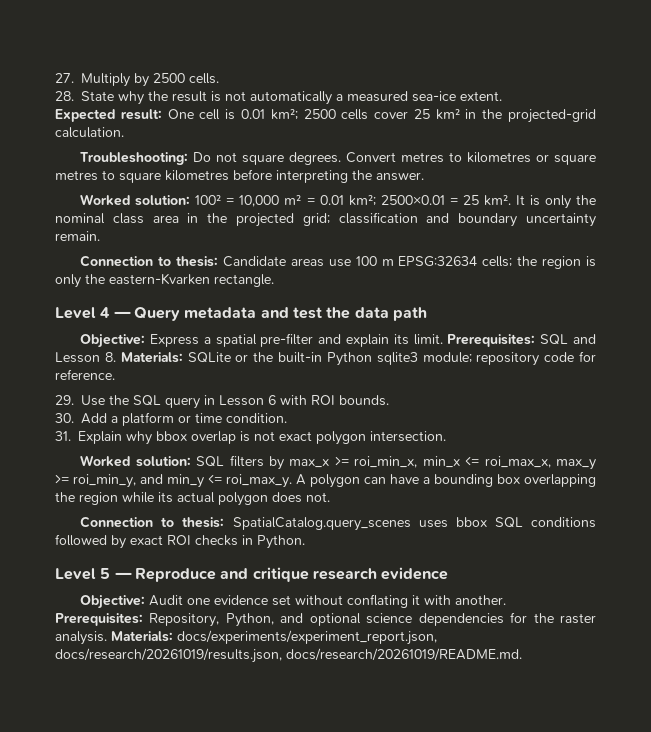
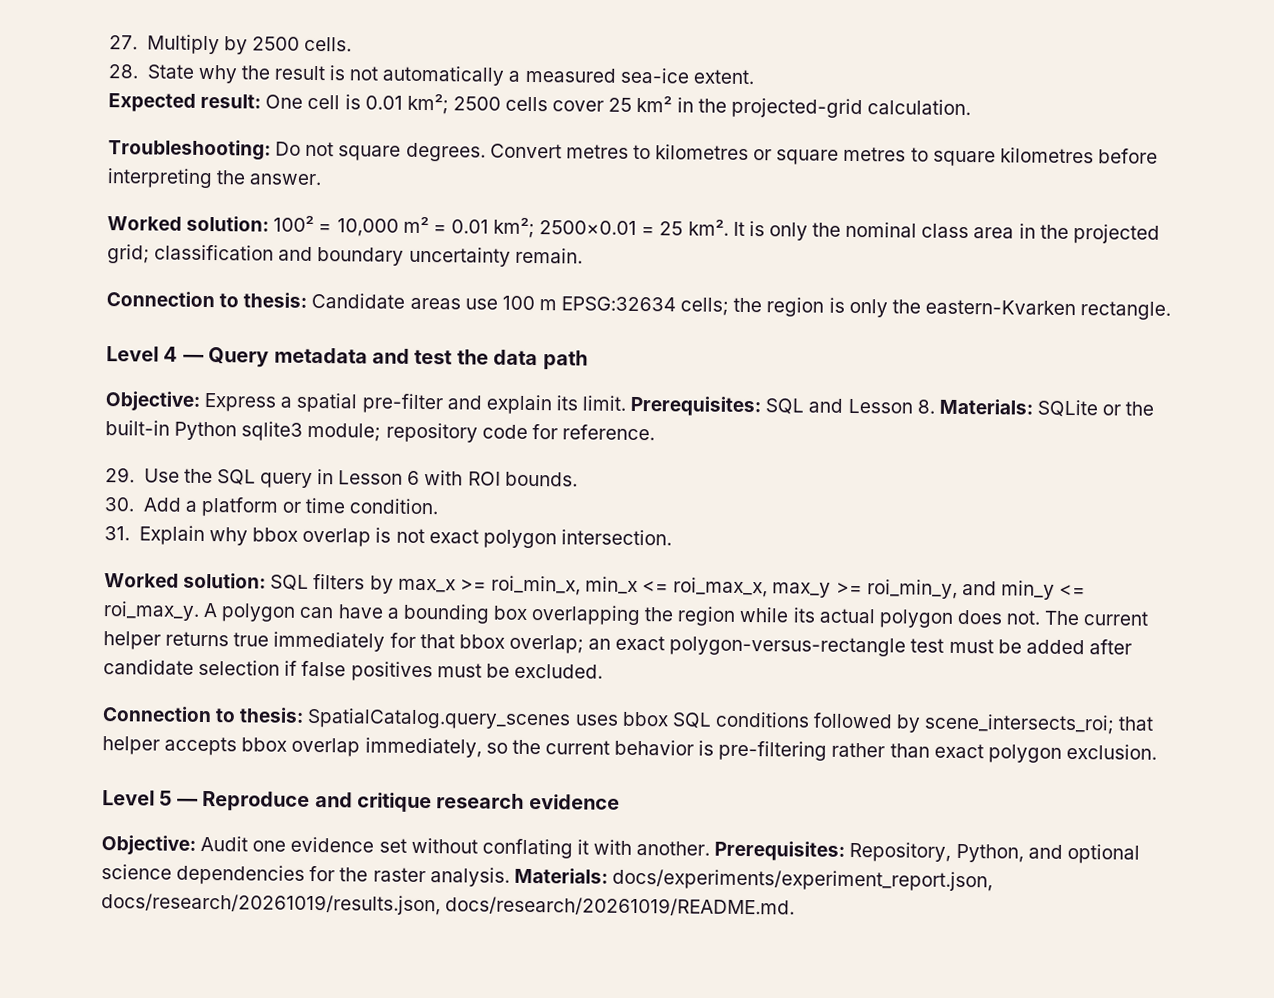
+ The current helper returns true immediately for that bbox overlap; an exact polygon-versus-rectangle test must be added after candidate selection if false positives must be excluded.
- Connection to thesis: SpatialCatalog.query_scenes uses bbox SQL conditions followed by exact ROI checks in Python.
+ Connection to thesis: SpatialCatalog.query_scenes uses bbox SQL conditions followed by scene_intersects_roi; that helper accepts bbox overlap immediately, so the current behavior is pre-filtering rather than exact polygon exclusion.

